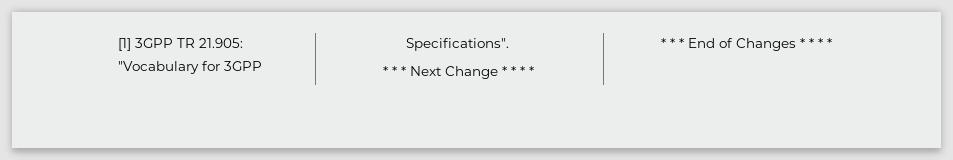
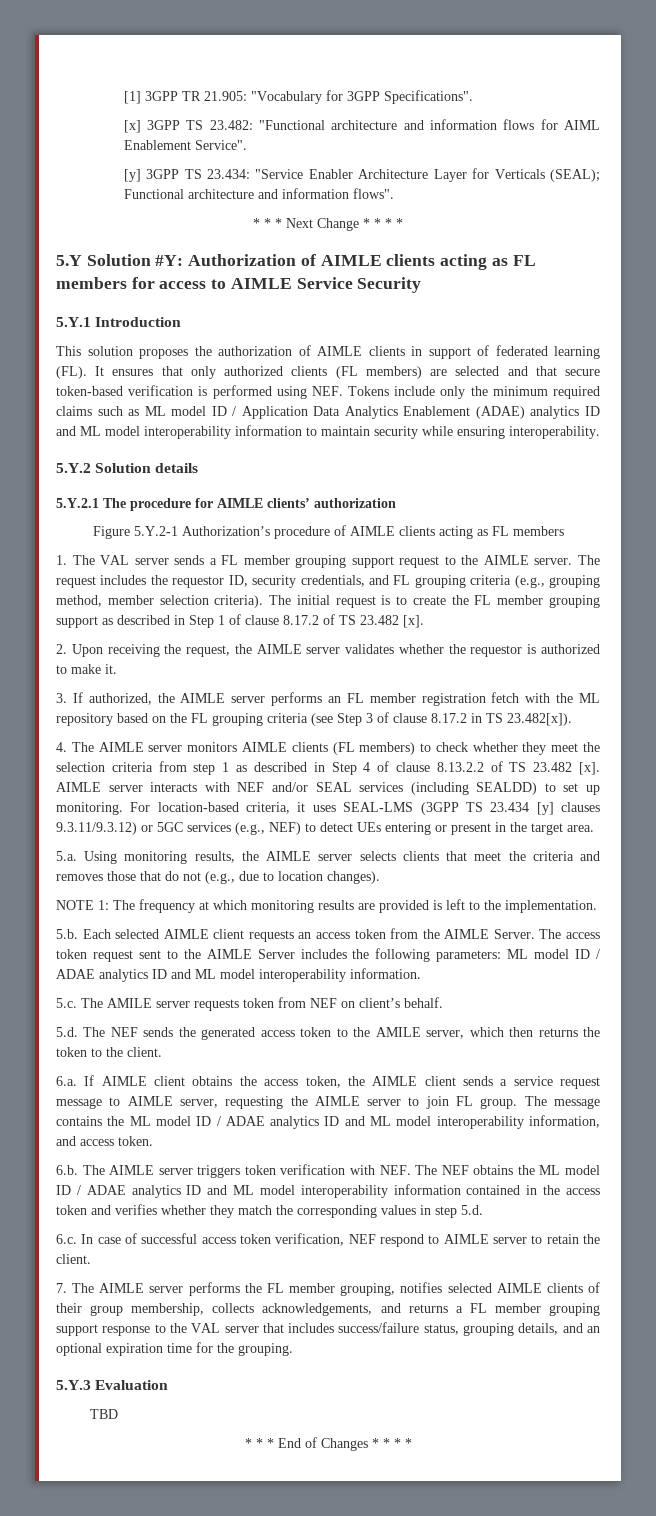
+ [x] 3GPP TS 23.482: "Functional architecture and information flows for AIML Enablement Service".
+ [y] 3GPP TS 23.434: "Service Enabler Architecture Layer for Verticals (SEAL); Functional architecture and information flows".
+ 5.Y Solution #Y: Authorization of AIMLE clients acting as FL members for access to AIMLE Service Security
+ 5.Y.1 Introduction
+ This solution proposes the authorization of AIMLE clients in support of federated learning (FL). It ensures that only authorized clients (FL members) are selected and that secure token-based verification is performed using NEF. Tokens include only the minimum required claims such as ML model ID / Application Data Analytics Enablement (ADAE) analytics ID and ML model interoperability information to maintain security while ensuring interoperability.
+ 5.Y.2 Solution details
+ 5.Y.2.1 The procedure for AIMLE clients’ authorization
+ Figure 5.Y.2-1 Authorization’s procedure of AIMLE clients acting as FL members
+ 1. The VAL server sends a FL member grouping support request to the AIMLE server. The request includes the requestor ID, security credentials, and FL grouping criteria (e.g., grouping method, member selection criteria). The initial request is to create the FL member grouping support as described in Step 1 of clause 8.17.2 of TS 23.482 [x].
+ 2. Upon receiving the request, the AIMLE server validates whether the requestor is authorized to make it.
+ 3. If authorized, the AIMLE server performs an FL member registration fetch with the ML repository based on the FL grouping criteria (see Step 3 of clause 8.17.2 in TS 23.482[x]).
+ 4. The AIMLE server monitors AIMLE clients (FL members) to check whether they meet the selection criteria from step 1 as described in Step 4 of clause 8.13.2.2 of TS 23.482 [x]. AIMLE server interacts with NEF and/or SEAL services (including SEALDD) to set up monitoring. For location-based criteria, it uses SEAL-LMS (3GPP TS 23.434 [y] clauses 9.3.11/9.3.12) or 5GC services (e.g., NEF) to detect UEs entering or present in the target area.
+ 5.a. Using monitoring results, the AIMLE server selects clients that meet the criteria and removes those that do not (e.g., due to location changes).
+ NOTE 1: The frequency at which monitoring results are provided is left to the implementation.
+ 5.b. Each selected AIMLE client requests an access token from the AIMLE Server. The access token request sent to the AIMLE Server includes the following parameters: ML model ID / ADAE analytics ID and ML model interoperability information.
+ 5.c. The AMILE server requests token from NEF on client’s behalf.
+ 5.d. The NEF sends the generated access token to the AMILE server, which then returns the token to the client.
+ 6.a. If AIMLE client obtains the access token, the AIMLE client sends a service request message to AIMLE server, requesting the AIMLE server to join FL group. The message contains the ML model ID / ADAE analytics ID and ML model interoperability information, and access token.
+ 6.b. The AIMLE server triggers token verification with NEF. The NEF obtains the ML model ID / ADAE analytics ID and ML model interoperability information contained in the access token and verifies whether they match the corresponding values in step 5.d.
+ 6.c. In case of successful access token verification, NEF respond to AIMLE server to retain the client.
+ 7. The AIMLE server performs the FL member grouping, notifies selected AIMLE clients of their group membership, collects acknowledgements, and returns a FL member grouping support response to the VAL server that includes success/failure status, grouping details, and an optional expiration time for the grouping.
+ 5.Y.3 Evaluation
+ TBD

